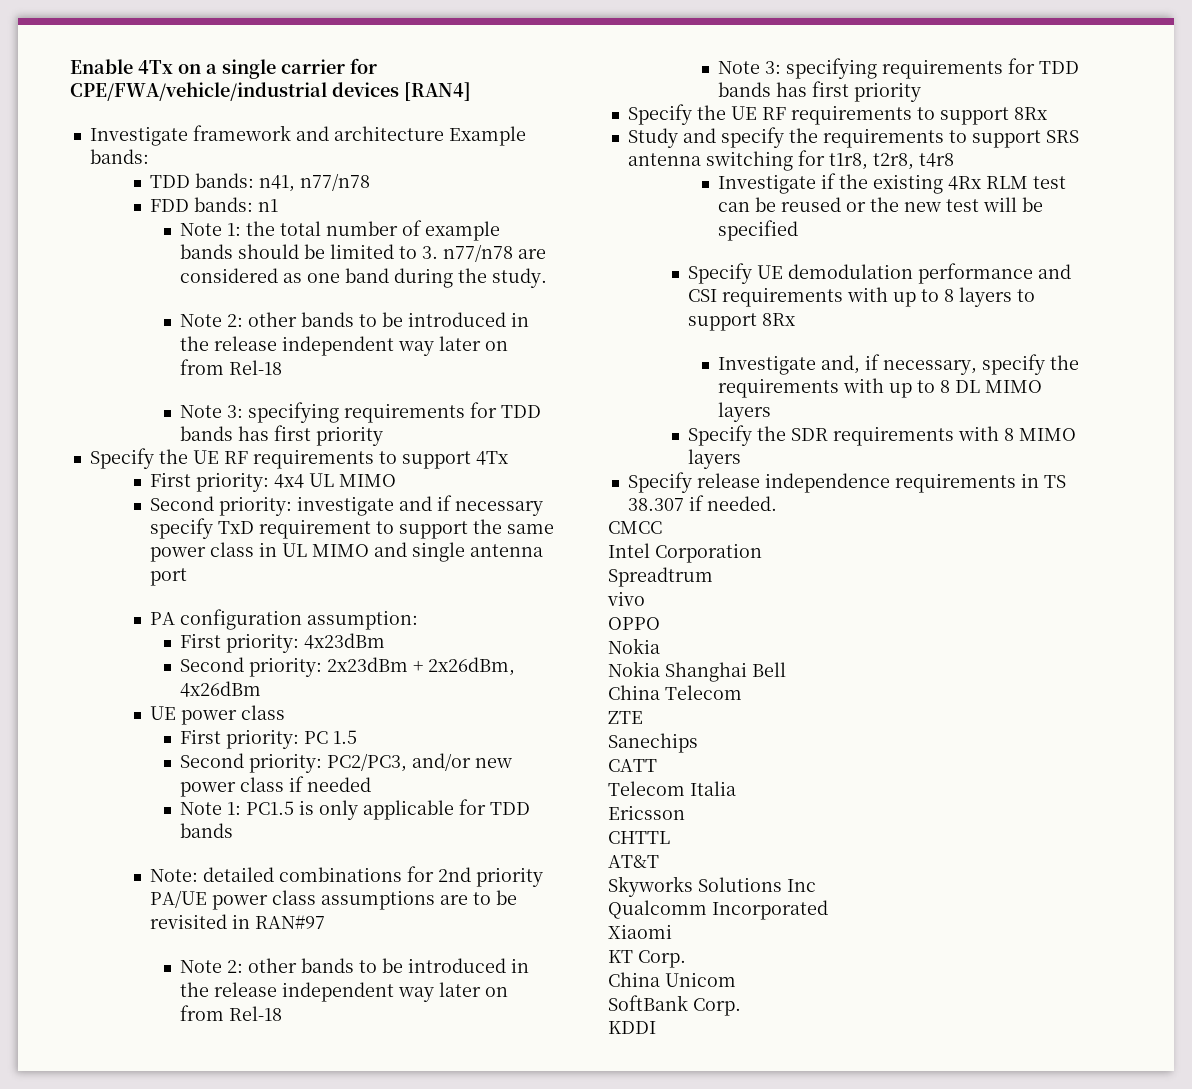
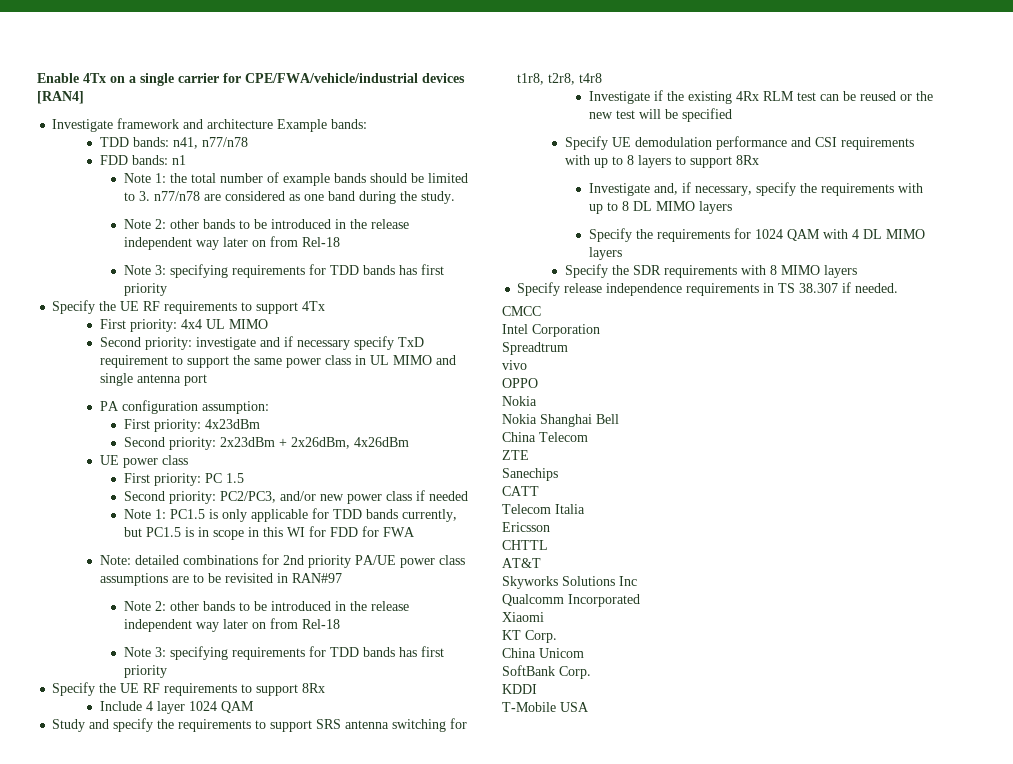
- Note 1: PC1.5 is only applicable for TDD bands
+ Note 1: PC1.5 is only applicable for TDD bands currently, but PC1.5 is in scope in this WI for FDD for FWA
+ Include 4 layer 1024 QAM
+ Specify the requirements for 1024 QAM with 4 DL MIMO layers
+ T-Mobile USA

